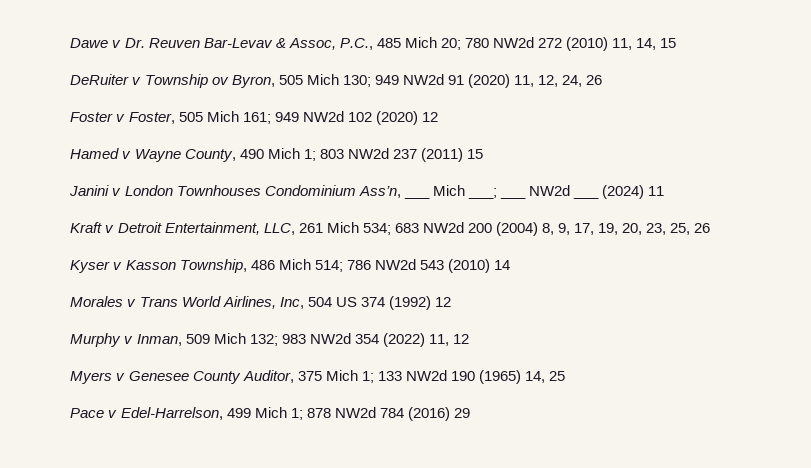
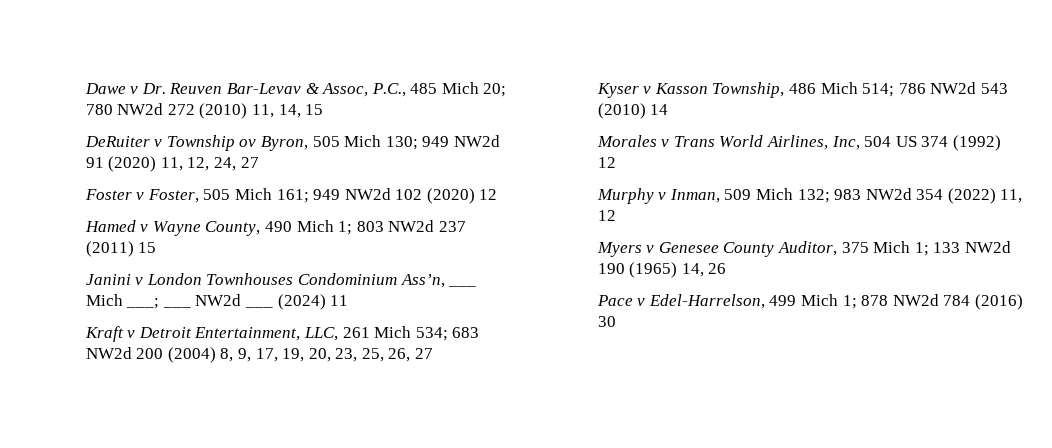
- DeRuiter v Township ov Byron, 505 Mich 130; 949 NW2d 91 (2020) 11, 12, 24, 26
+ DeRuiter v Township ov Byron, 505 Mich 130; 949 NW2d 91 (2020) 11, 12, 24, 27
- Kraft v Detroit Entertainment, LLC, 261 Mich 534; 683 NW2d 200 (2004) 8, 9, 17, 19, 20, 23, 25, 26
+ Kraft v Detroit Entertainment, LLC, 261 Mich 534; 683 NW2d 200 (2004) 8, 9, 17, 19, 20, 23, 25, 26, 27
- Myers v Genesee County Auditor, 375 Mich 1; 133 NW2d 190 (1965) 14, 25
+ Myers v Genesee County Auditor, 375 Mich 1; 133 NW2d 190 (1965) 14, 26
- Pace v Edel-Harrelson, 499 Mich 1; 878 NW2d 784 (2016) 29
+ Pace v Edel-Harrelson, 499 Mich 1; 878 NW2d 784 (2016) 30

